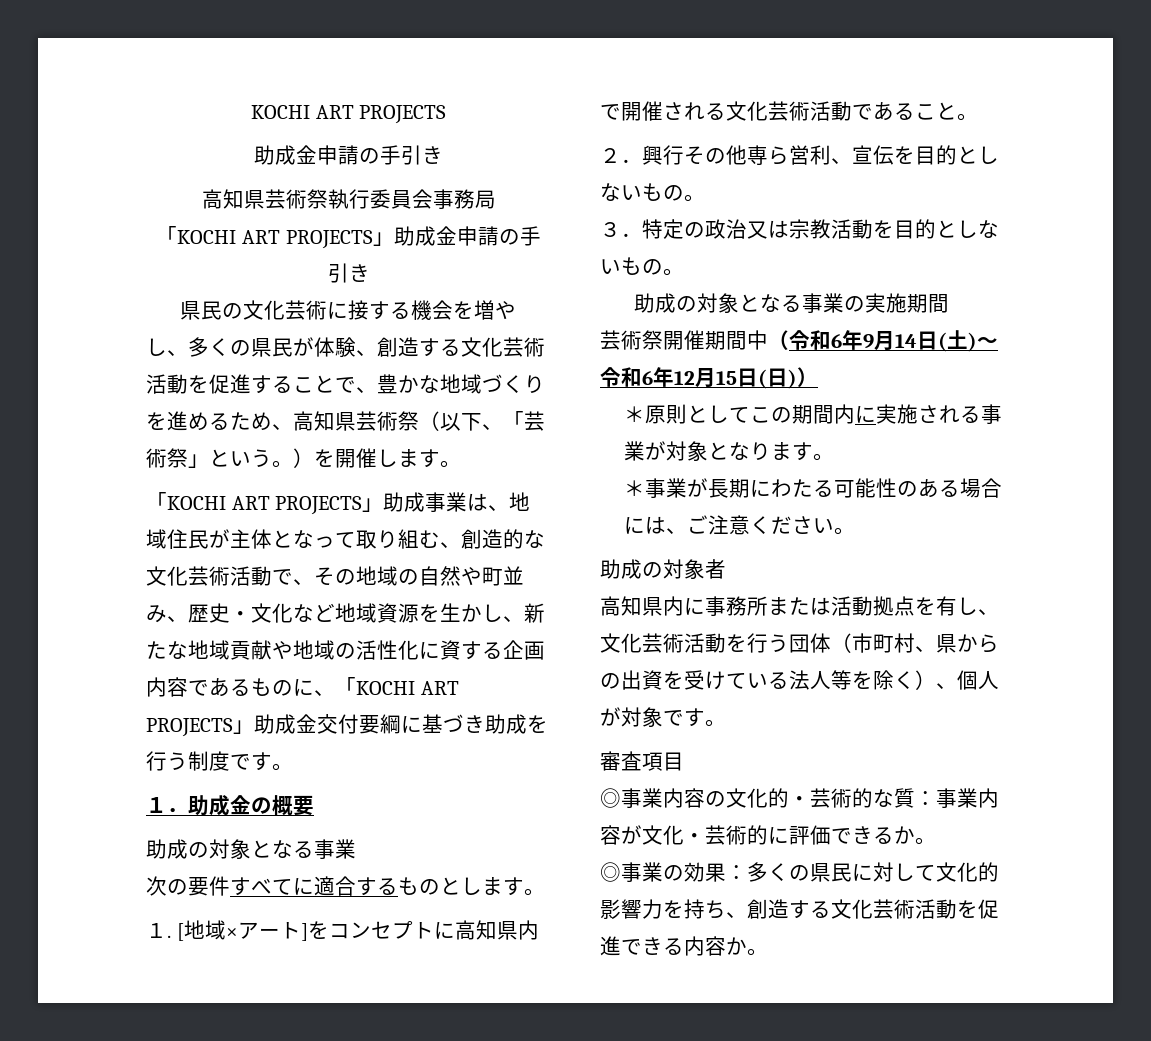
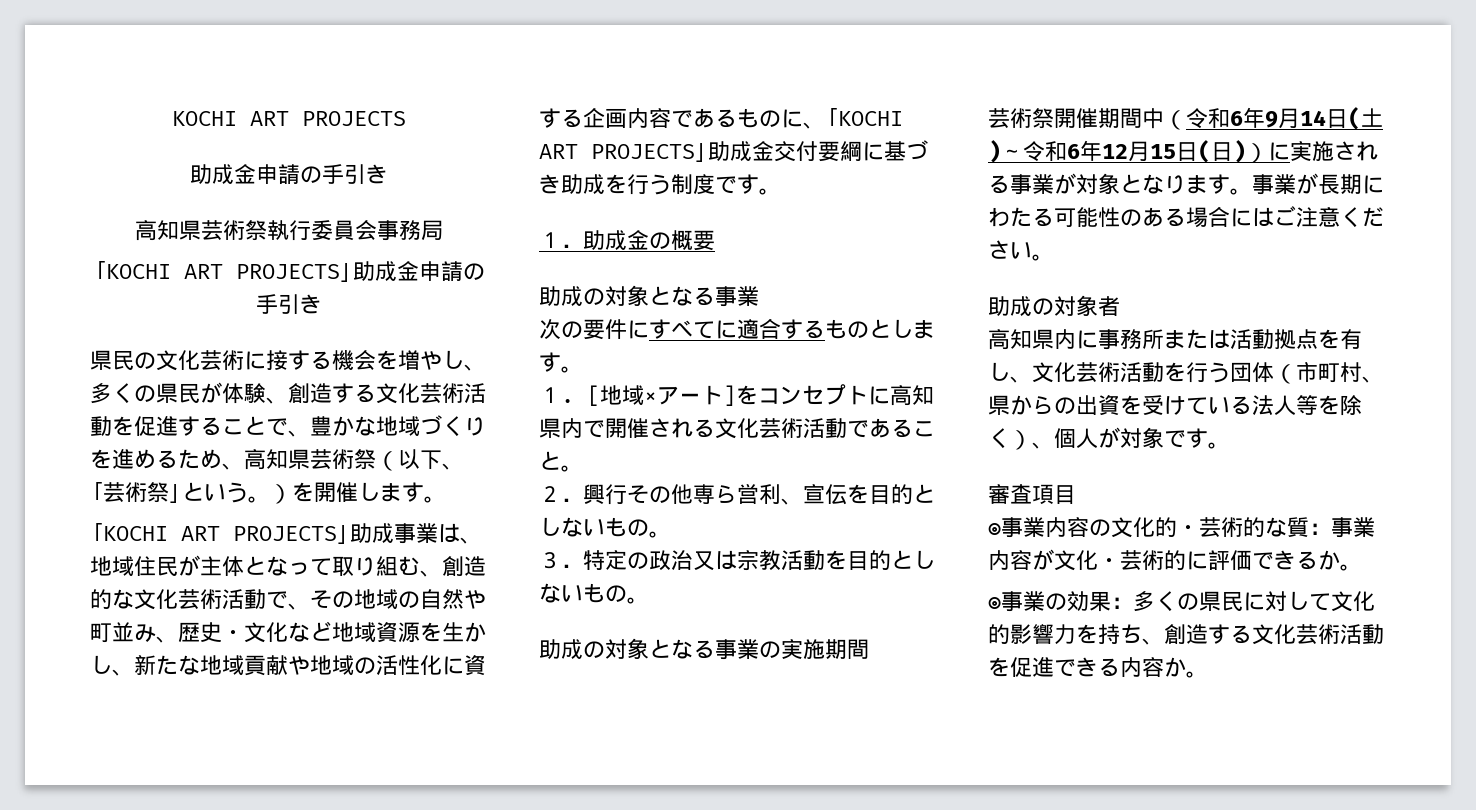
- 次の要件すべてに適合するものとします。
+ 次の要件にすべてに適合するものとします。
- 芸術祭開催期間中（令和6年9月14日(土)～令和6年12月15日(日)）
- ＊原則としてこの期間内に実施される事業が対象となります。
- ＊事業が長期にわたる可能性のある場合には、ご注意ください。
+ 芸術祭開催期間中（令和6年9月14日(土)～令和6年12月15日(日)）に実施される事業が対象となります。事業が長期にわたる可能性のある場合にはご注意ください。

